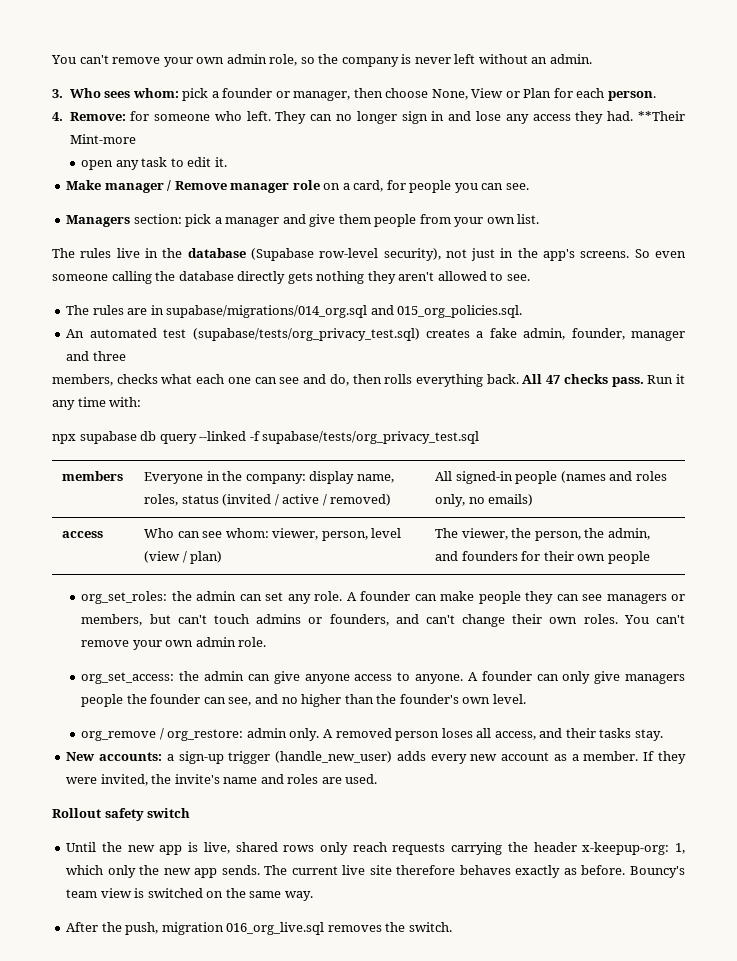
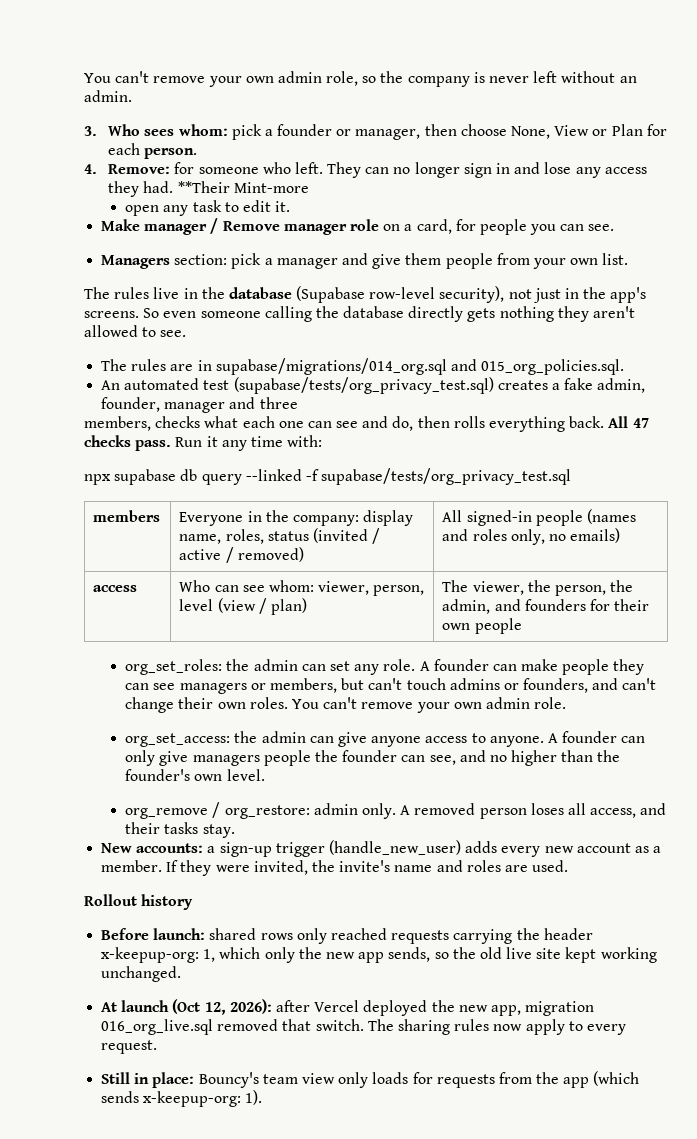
- Rollout safety switch
- Until the new app is live, shared rows only reach requests carrying the header x-keepup-org: 1, which only the new app sends. The current live site therefore behaves exactly as before. Bouncy's team view is switched on the same way.
- After the push, migration 016_org_live.sql removes the switch.
+ Rollout history
+ Before launch: shared rows only reached requests carrying the header x-keepup-org: 1, which only the new app sends, so the old live site kept working unchanged.
+ At launch (Oct 12, 2026): after Vercel deployed the new app, migration 016_org_live.sql removed that switch. The sharing rules now apply to every request.
+ Still in place: Bouncy's team view only loads for requests from the app (which sends x-keepup-org: 1).

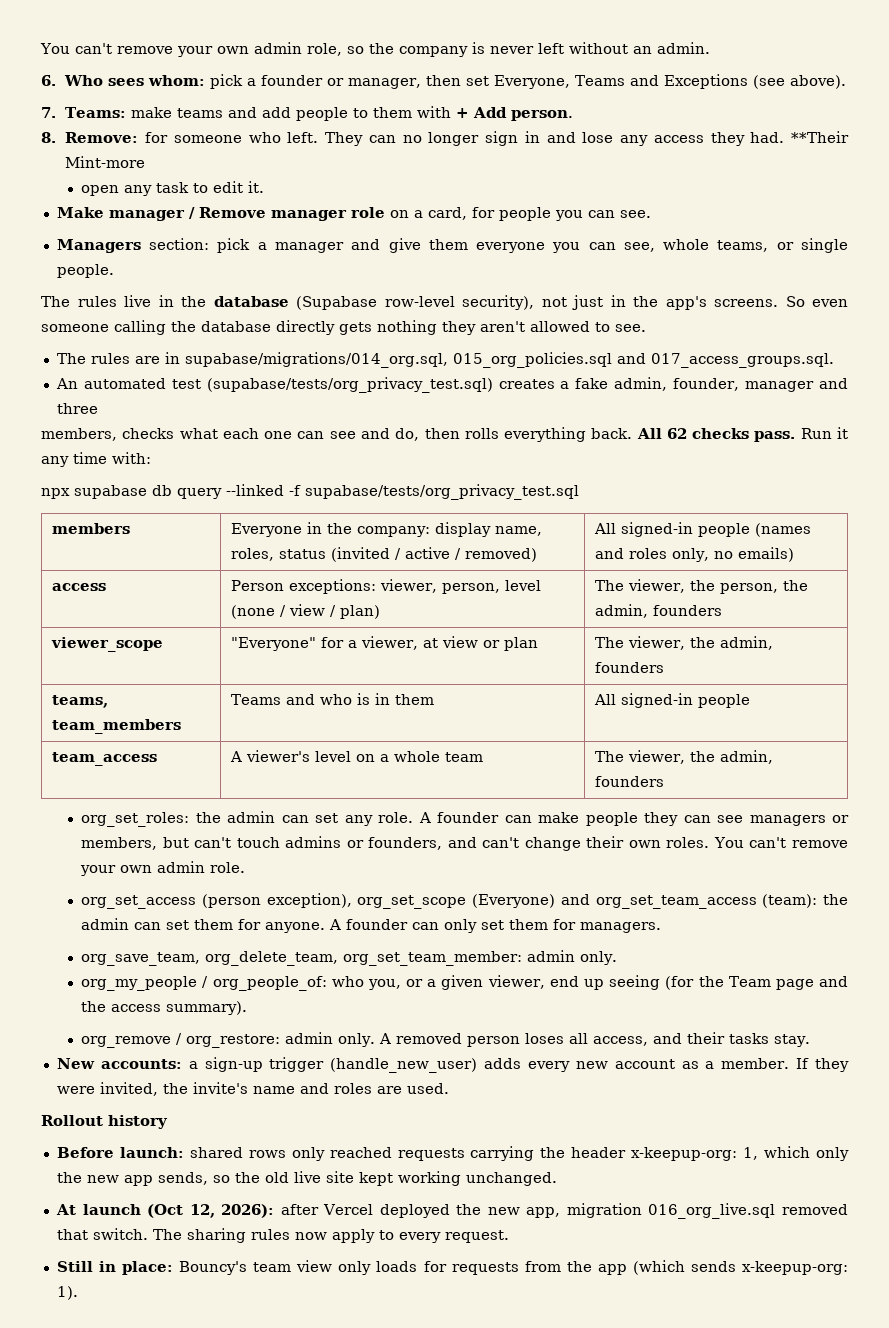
- 3. Who sees whom: pick a founder or manager, then choose None, View or Plan for each person.
+ 6. Who sees whom: pick a founder or manager, then set Everyone, Teams and Exceptions (see above).
+ 7. Teams: make teams and add people to them with + Add person.
- 4. Remove: for someone who left.
+ 8. Remove: for someone who left.
- Managers section: pick a manager and give them people from your own list.
+ Managers section: pick a manager and give them everyone you can see, whole teams, or single people.
- The rules are in supabase/migrations/014_org.sql and 015_org_policies.sql.
+ The rules are in supabase/migrations/014_org.sql, 015_org_policies.sql and 017_access_groups.sql.
- All 47 checks pass.
+ All 62 checks pass.
- access | Who can see whom: viewer, person, level (view / plan) | The viewer, the person, the admin, and founders for their own people
+ access | Person exceptions: viewer, person, level (none / view / plan) | The viewer, the person, the admin, founders
+ viewer_scope | "Everyone" for a viewer, at view or plan | The viewer, the admin, founders
+ teams, team_members | Teams and who is in them | All signed-in people
+ team_access | A viewer's level on a whole team | The viewer, the admin, founders
- org_set_access: the admin can give anyone access to anyone.
+ org_set_access (person exception), org_set_scope (Everyone) and org_set_team_access (team): the admin can set them for anyone.
- A founder can only give managers people the founder can see, and no higher than the founder's own level.
+ A founder can only set them for managers.
+ org_save_team, org_delete_team, org_set_team_member: admin only.
+ org_my_people / org_people_of: who you, or a given viewer, end up seeing (for the Team page and the access summary).

